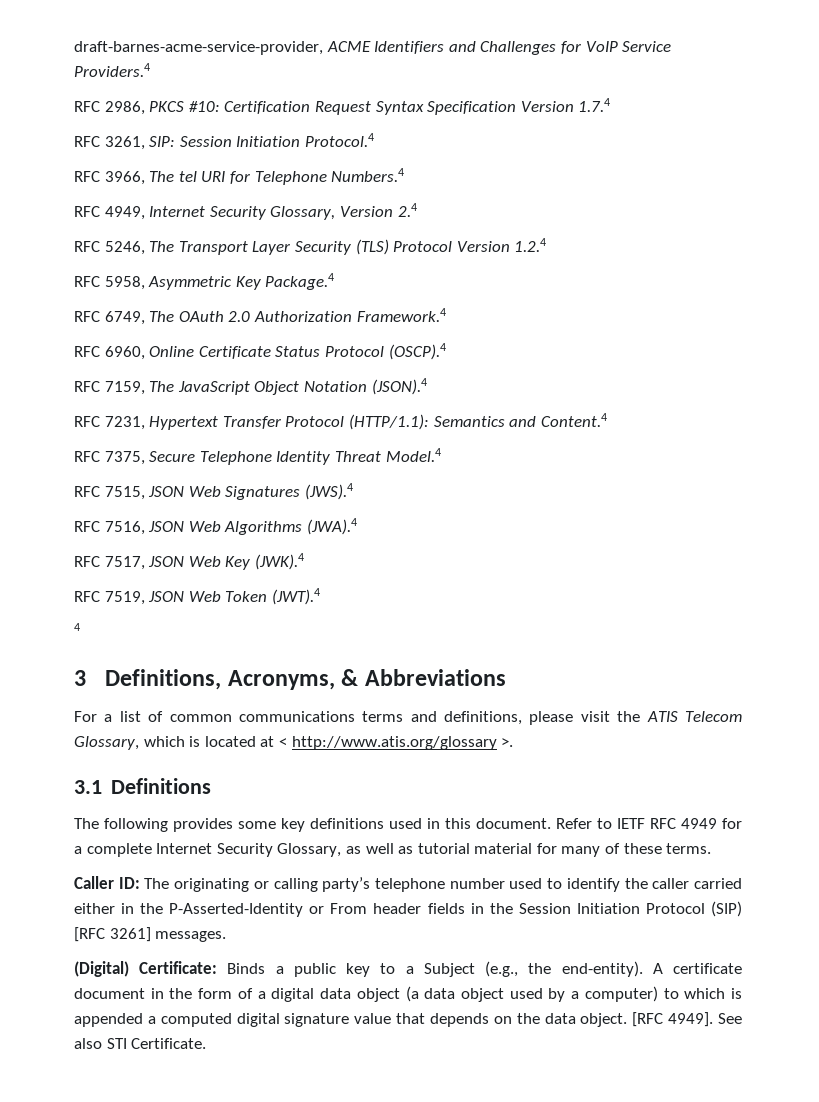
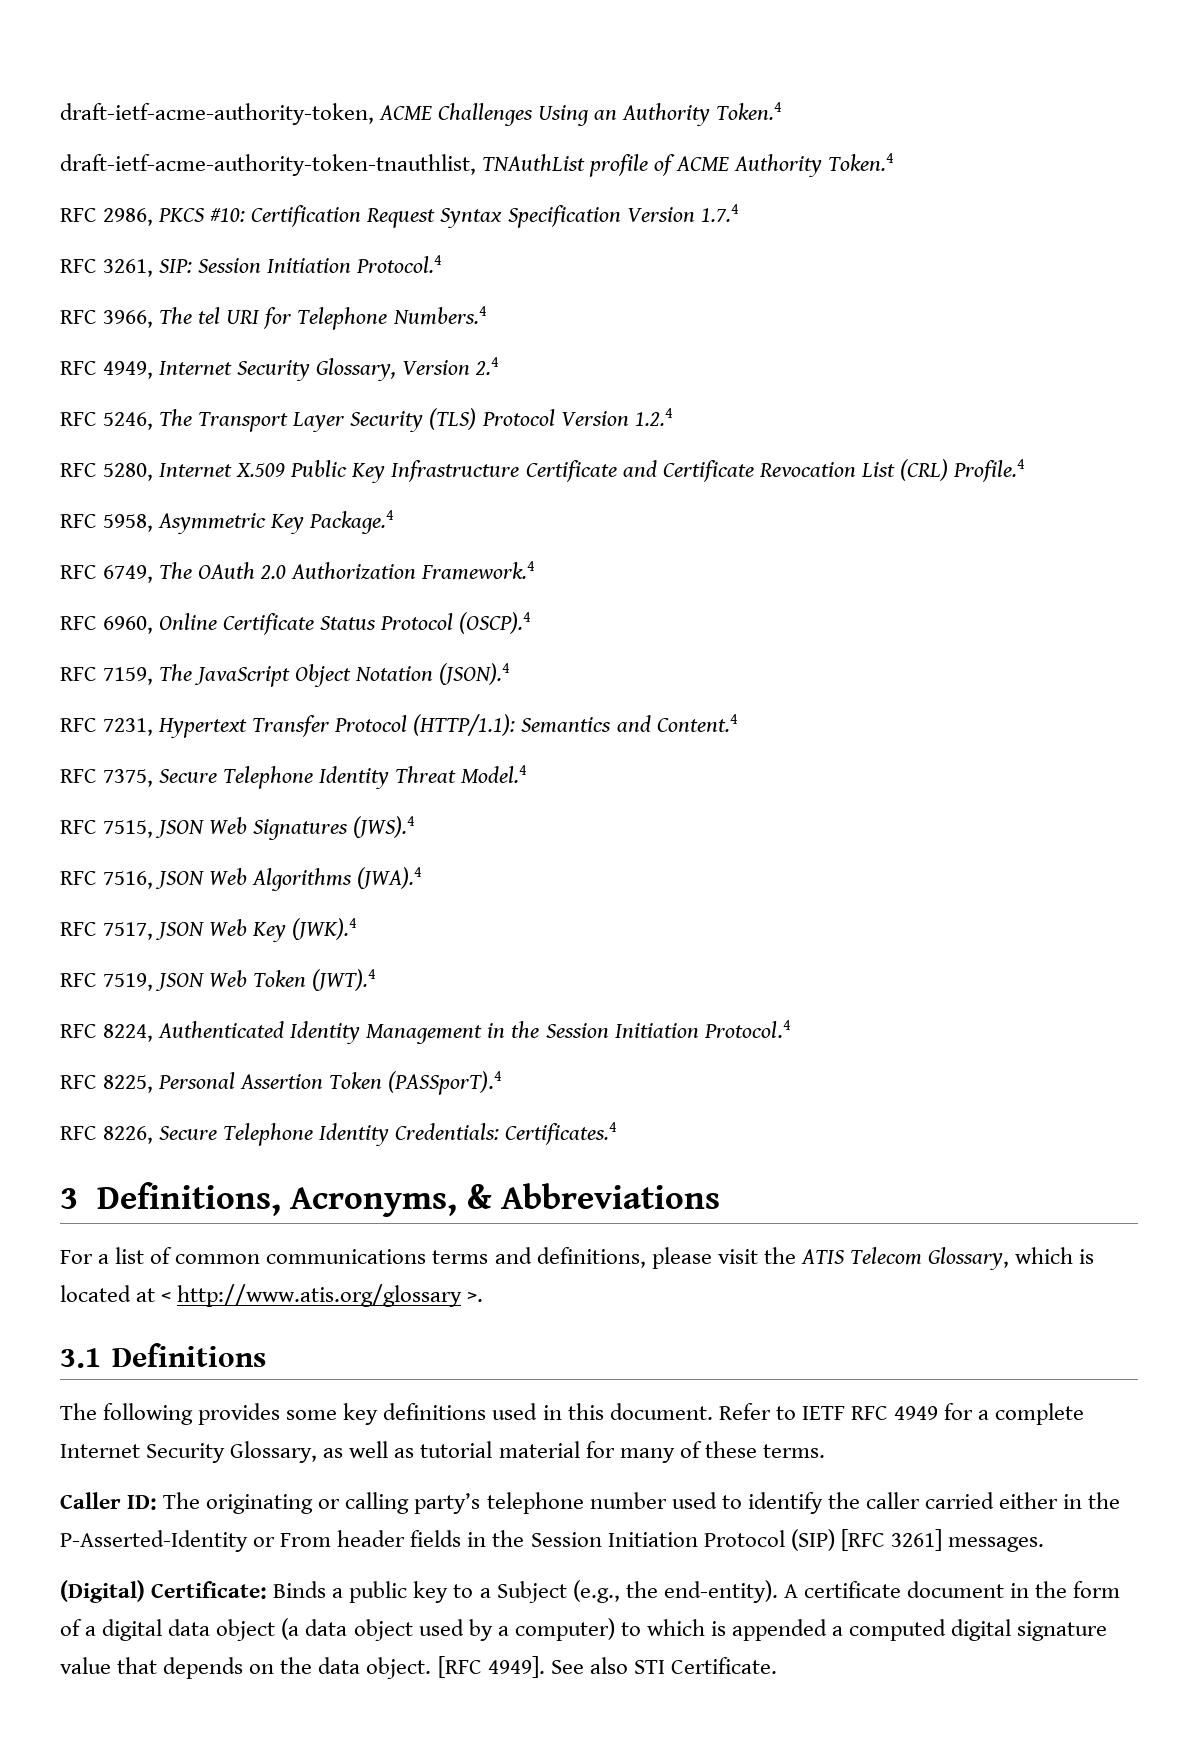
- draft-barnes-acme-service-provider, ACME Identifiers and Challenges for VoIP Service Providers.4
+ draft-ietf-acme-authority-token, ACME Challenges Using an Authority Token.4
+ draft-ietf-acme-authority-token-tnauthlist, TNAuthList profile of ACME Authority Token.4
+ RFC 5280, Internet X.509 Public Key Infrastructure Certificate and Certificate Revocation List (CRL) Profile.4
- 4
+ RFC 8224, Authenticated Identity Management in the Session Initiation Protocol.4
+ RFC 8225, Personal Assertion Token (PASSporT).4
+ RFC 8226, Secure Telephone Identity Credentials: Certificates.4

